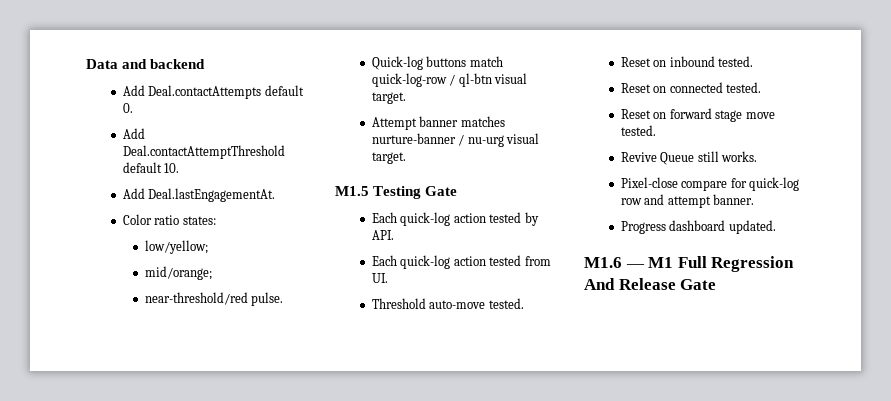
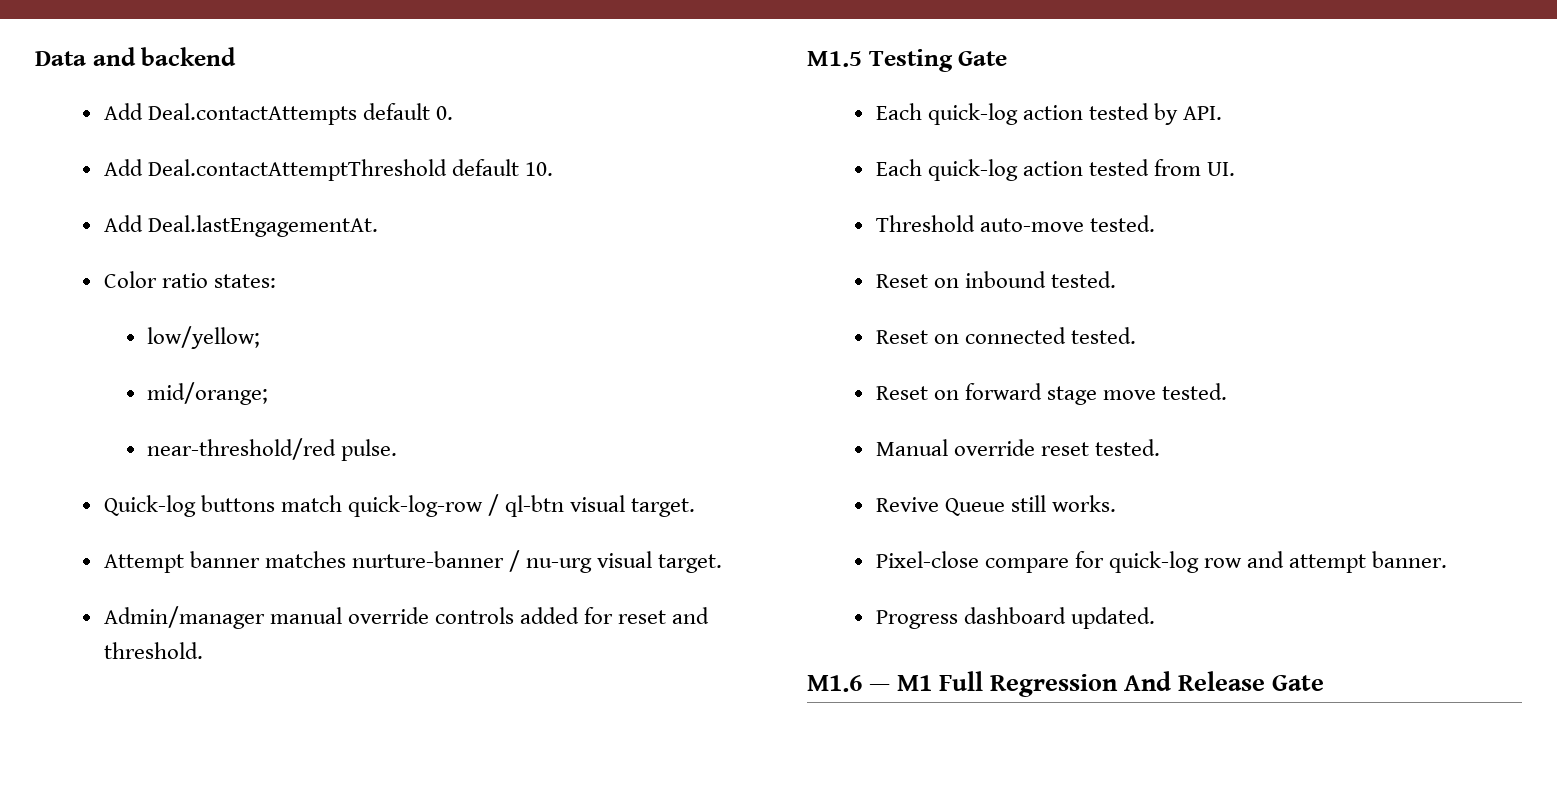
+ Admin/manager manual override controls added for reset and threshold.
+ Manual override reset tested.

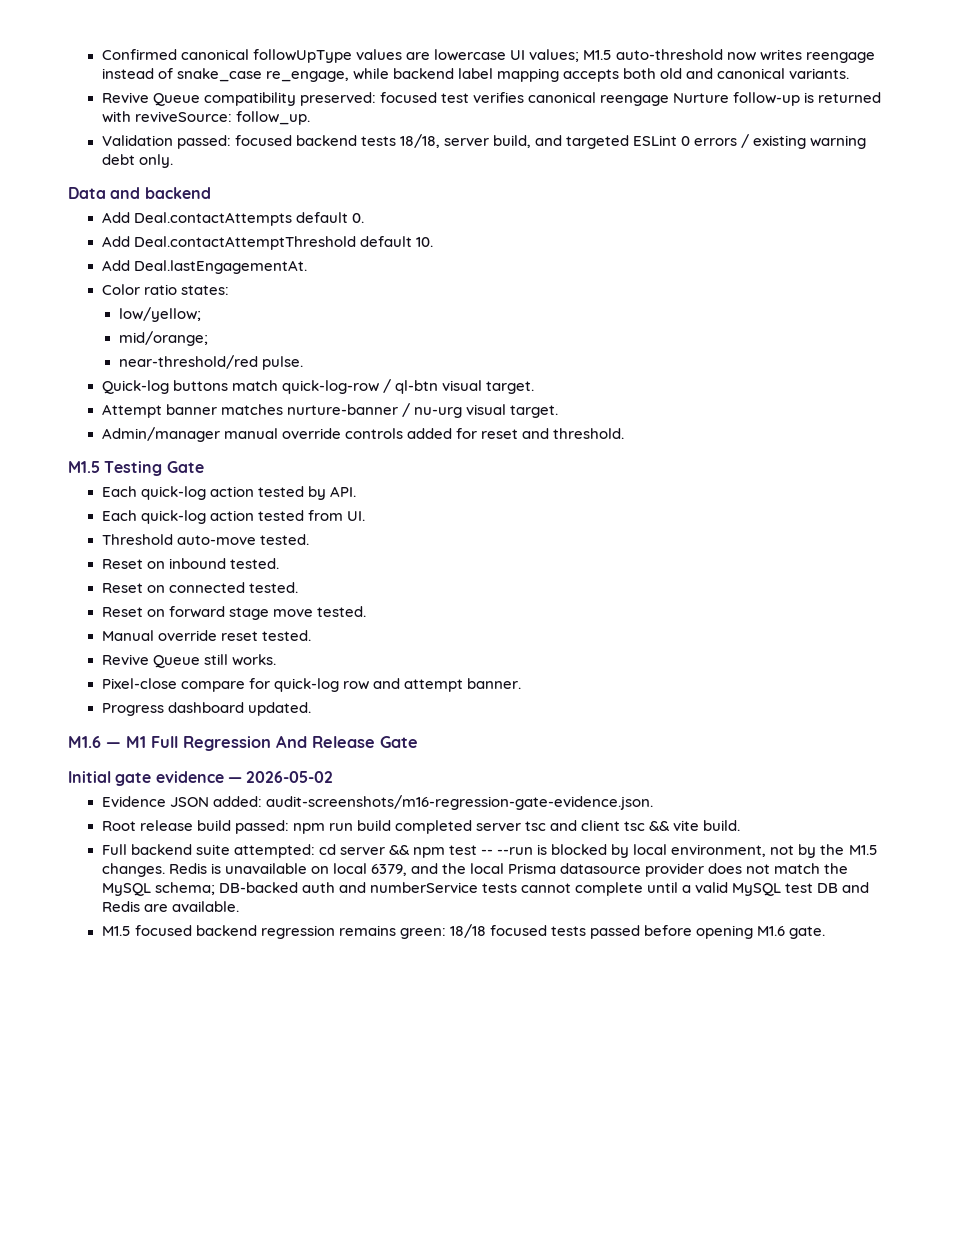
+ Confirmed canonical followUpType values are lowercase UI values; M1.5 auto-threshold now writes reengage instead of snake_case re_engage, while backend label mapping accepts both old and canonical variants.
+ Revive Queue compatibility preserved: focused test verifies canonical reengage Nurture follow-up is returned with reviveSource: follow_up.
+ Validation passed: focused backend tests 18/18, server build, and targeted ESLint 0 errors / existing warning debt only.
+ Initial gate evidence — 2026-05-02
+ Evidence JSON added: audit-screenshots/m16-regression-gate-evidence.json.
+ Root release build passed: npm run build completed server tsc and client tsc && vite build.
+ Full backend suite attempted: cd server && npm test -- --run is blocked by local environment, not by the M1.5 changes. Redis is unavailable on local 6379, and the local Prisma datasource provider does not match the MySQL schema; DB-backed auth and numberService tests cannot complete until a valid MySQL test DB and Redis are available.
+ M1.5 focused backend regression remains green: 18/18 focused tests passed before opening M1.6 gate.

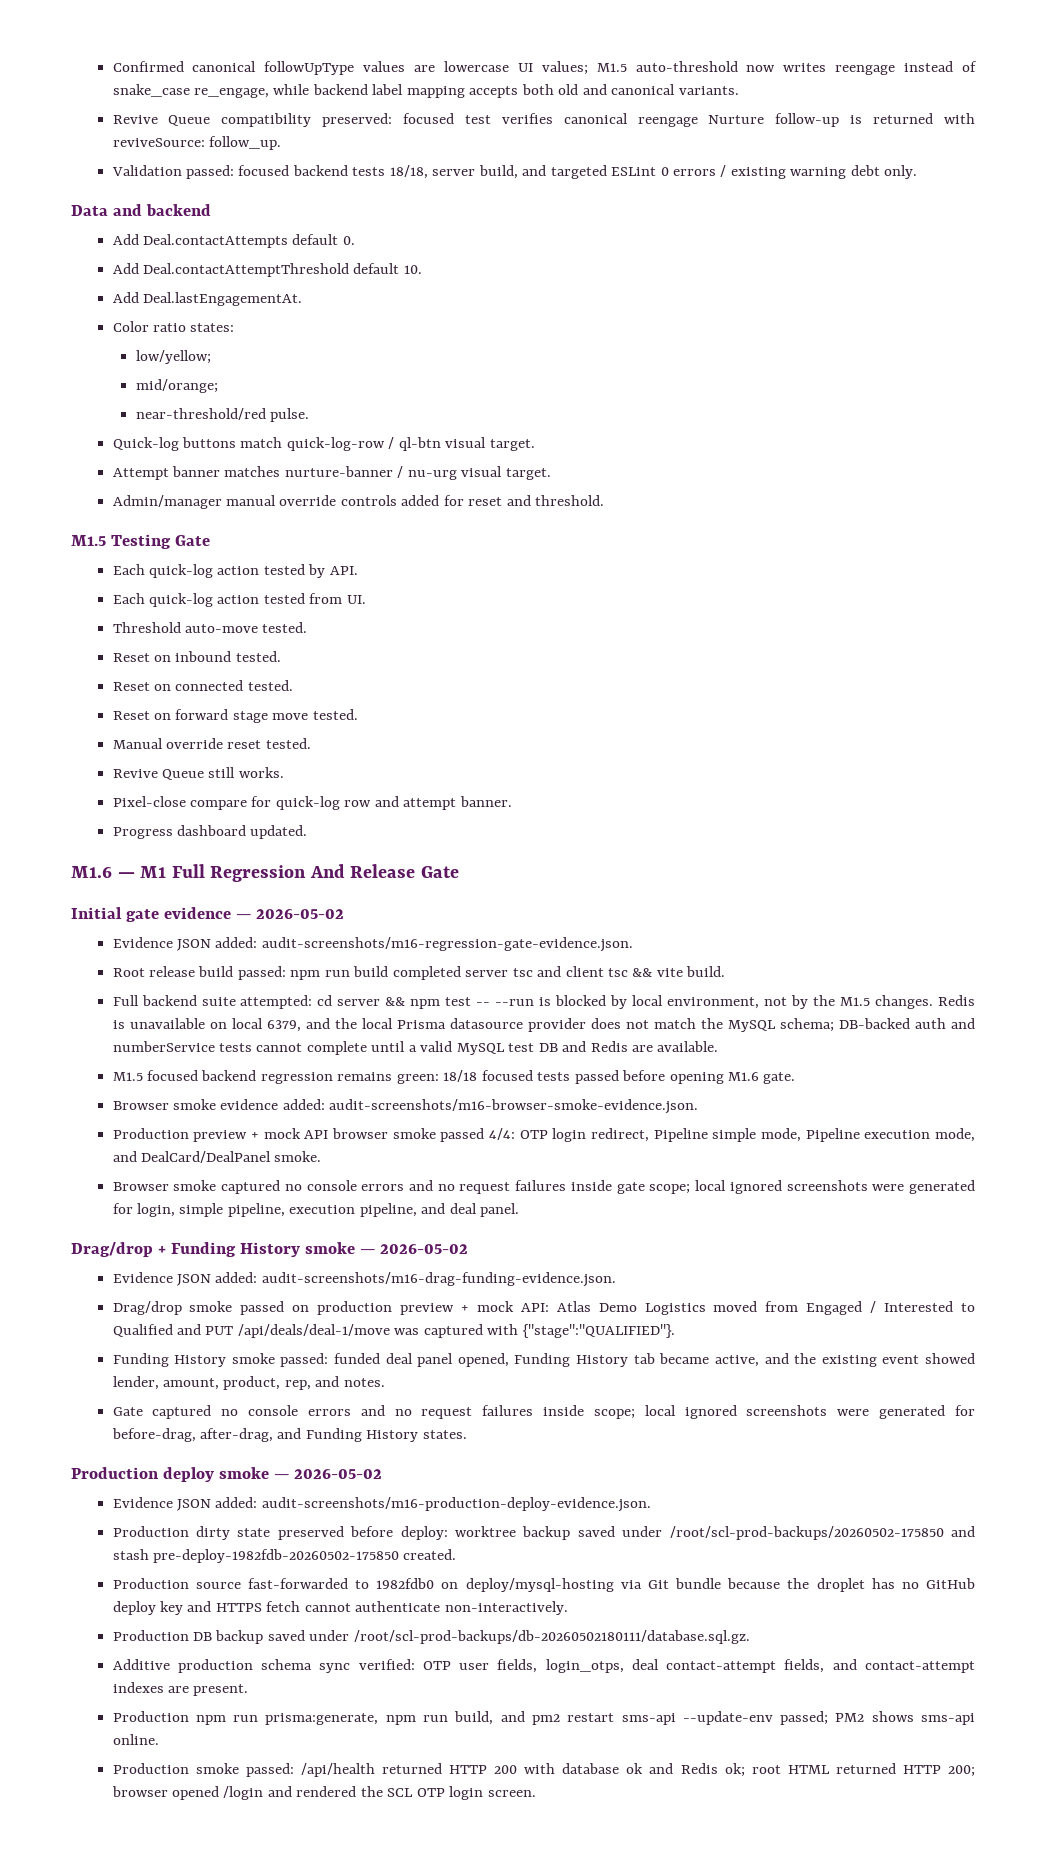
+ Browser smoke evidence added: audit-screenshots/m16-browser-smoke-evidence.json.
+ Production preview + mock API browser smoke passed 4/4: OTP login redirect, Pipeline simple mode, Pipeline execution mode, and DealCard/DealPanel smoke.
+ Browser smoke captured no console errors and no request failures inside gate scope; local ignored screenshots were generated for login, simple pipeline, execution pipeline, and deal panel.
+ Drag/drop + Funding History smoke — 2026-05-02
+ Evidence JSON added: audit-screenshots/m16-drag-funding-evidence.json.
+ Drag/drop smoke passed on production preview + mock API: Atlas Demo Logistics moved from Engaged / Interested to Qualified and PUT /api/deals/deal-1/move was captured with {"stage":"QUALIFIED"}.
+ Funding History smoke passed: funded deal panel opened, Funding History tab became active, and the existing event showed lender, amount, product, rep, and notes.
+ Gate captured no console errors and no request failures inside scope; local ignored screenshots were generated for before-drag, after-drag, and Funding History states.
+ Production deploy smoke — 2026-05-02
+ Evidence JSON added: audit-screenshots/m16-production-deploy-evidence.json.
+ Production dirty state preserved before deploy: worktree backup saved under /root/scl-prod-backups/20260502-175850 and stash pre-deploy-1982fdb-20260502-175850 created.
+ Production source fast-forwarded to 1982fdb0 on deploy/mysql-hosting via Git bundle because the droplet has no GitHub deploy key and HTTPS fetch cannot authenticate non-interactively.
+ Production DB backup saved under /root/scl-prod-backups/db-20260502180111/database.sql.gz.
+ Additive production schema sync verified: OTP user fields, login_otps, deal contact-attempt fields, and contact-attempt indexes are present.
+ Production npm run prisma:generate, npm run build, and pm2 restart sms-api --update-env passed; PM2 shows sms-api online.
+ Production smoke passed: /api/health returned HTTP 200 with database ok and Redis ok; root HTML returned HTTP 200; browser opened /login and rendered the SCL OTP login screen.

